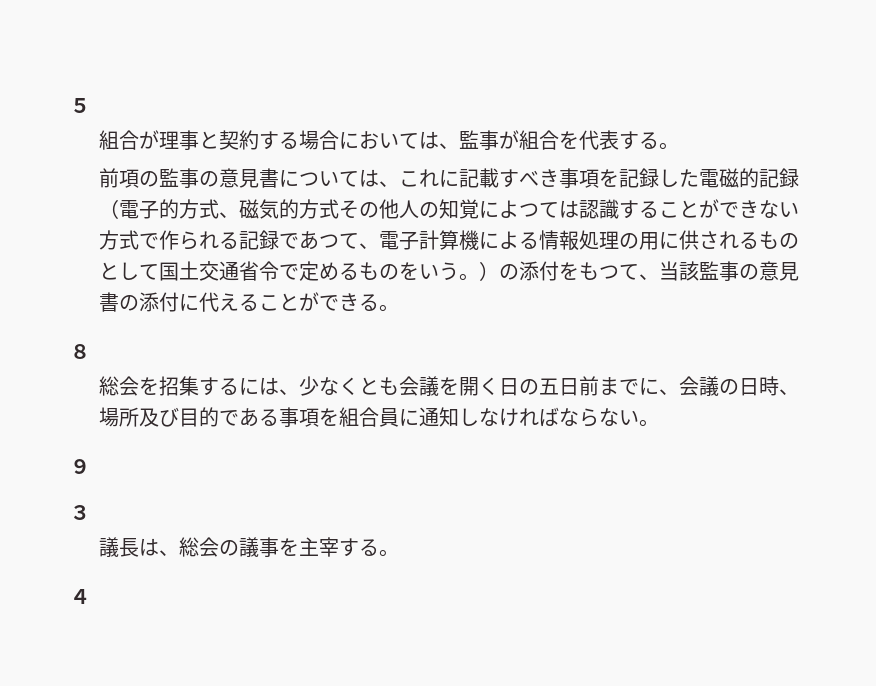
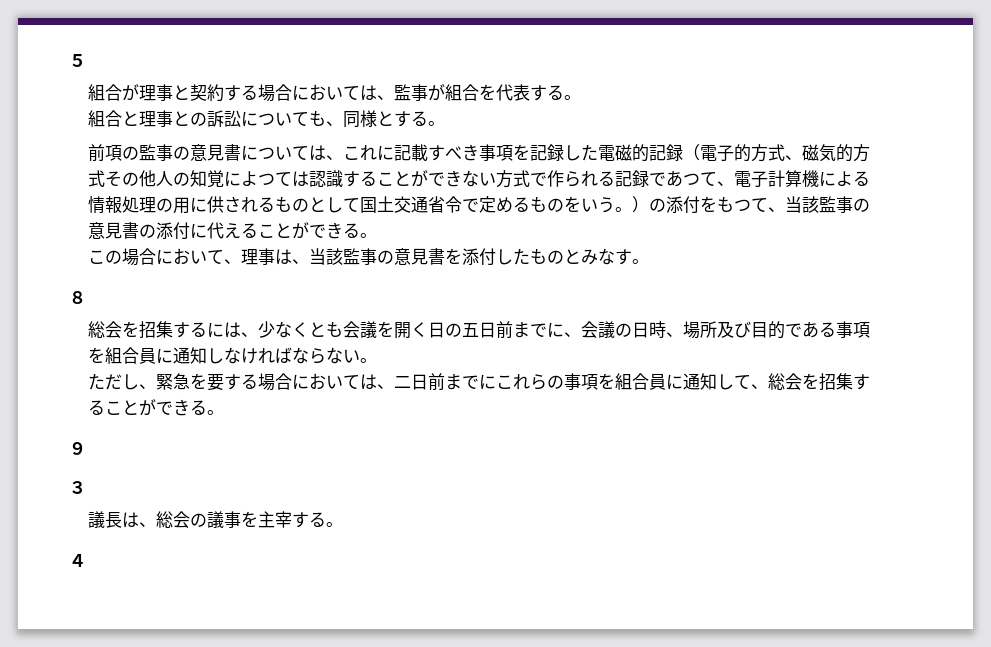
+ 組合と理事との訴訟についても、同様とする。
+ この場合において、理事は、当該監事の意見書を添付したものとみなす。
+ ただし、緊急を要する場合においては、二日前までにこれらの事項を組合員に通知して、総会を招集することができる。

